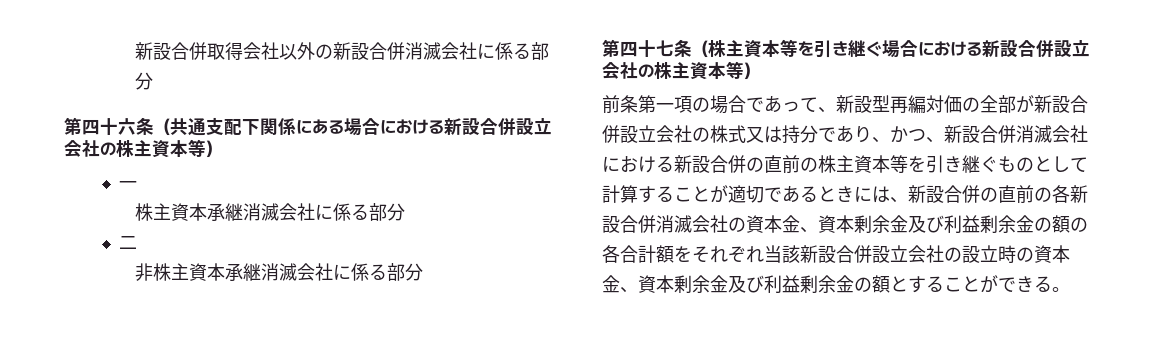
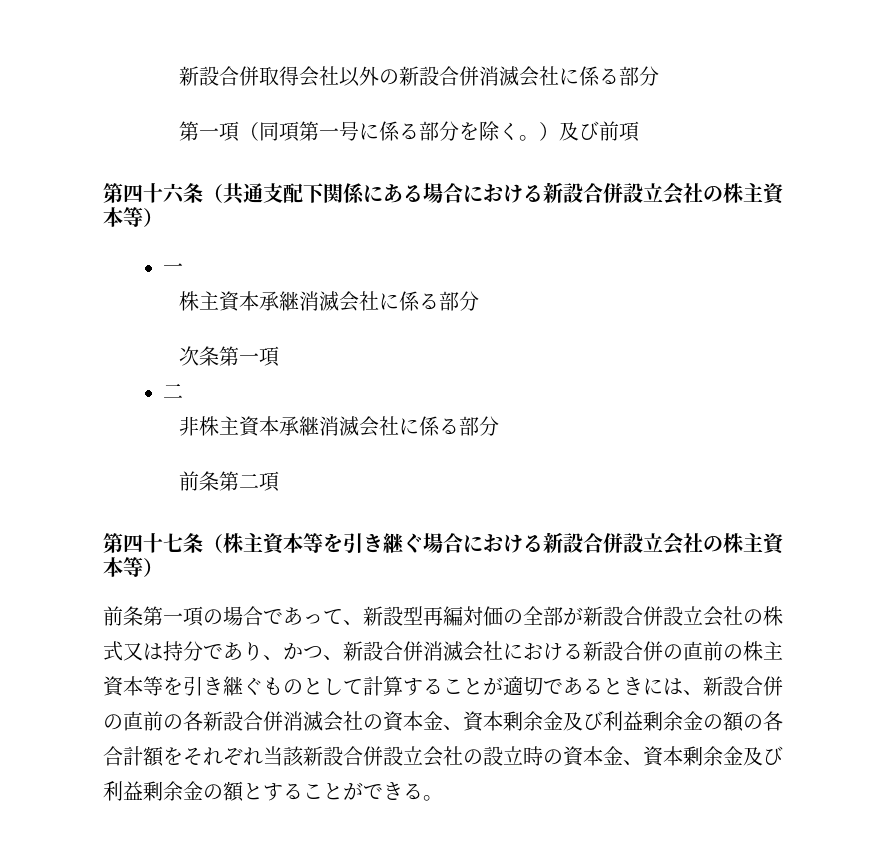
+ 第一項（同項第一号に係る部分を除く。）及び前項
+ 次条第一項
+ 前条第二項

